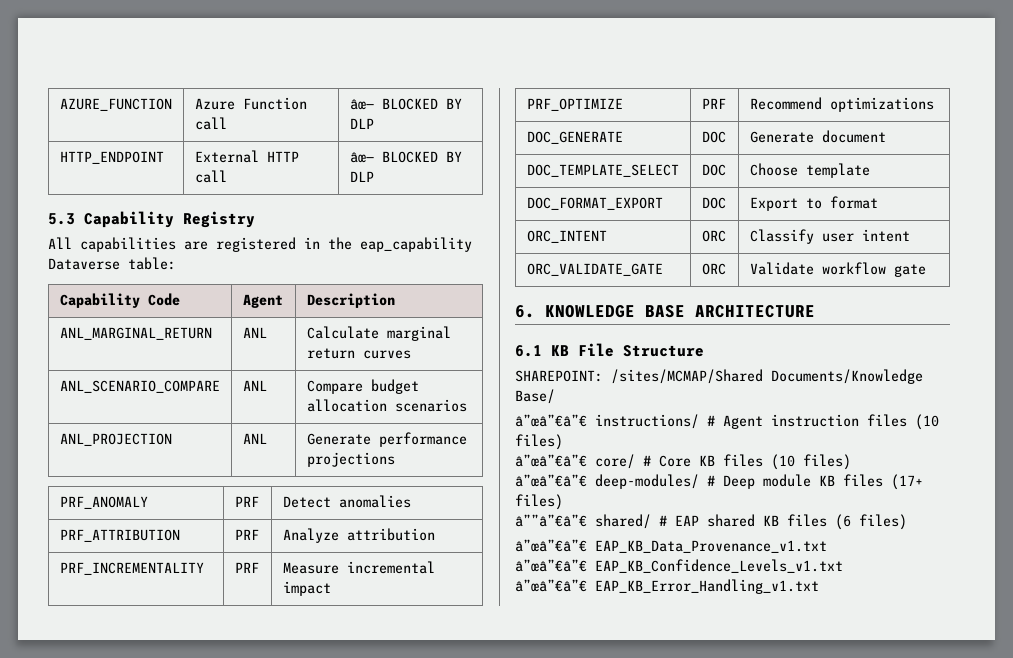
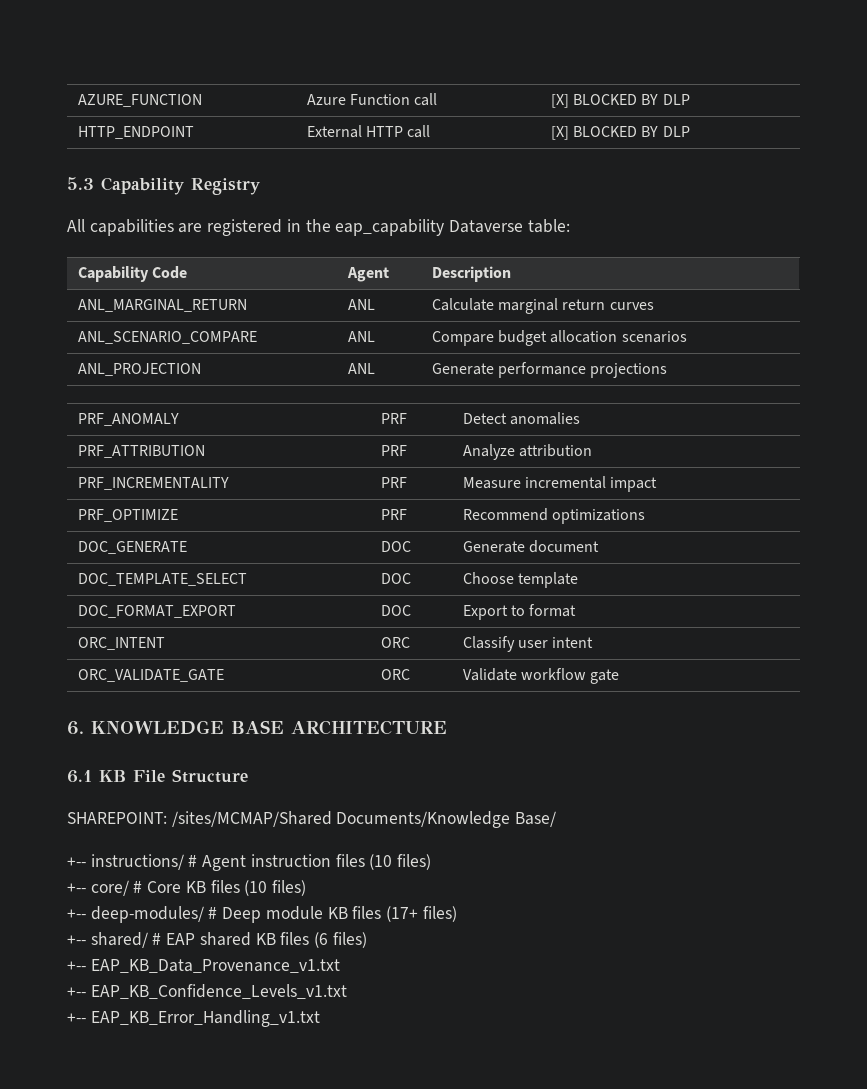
- AZURE_FUNCTION | Azure Function call | âœ— BLOCKED BY DLP
+ AZURE_FUNCTION | Azure Function call | [X] BLOCKED BY DLP
- HTTP_ENDPOINT | External HTTP call | âœ— BLOCKED BY DLP
+ HTTP_ENDPOINT | External HTTP call | [X] BLOCKED BY DLP
- â”œâ”€â”€ instructions/ # Agent instruction files (10 files)
+ +-- instructions/ # Agent instruction files (10 files)
- â”œâ”€â”€ core/ # Core KB files (10 files)
+ +-- core/ # Core KB files (10 files)
- â”œâ”€â”€ deep-modules/ # Deep module KB files (17+ files)
+ +-- deep-modules/ # Deep module KB files (17+ files)
- â””â”€â”€ shared/ # EAP shared KB files (6 files)
+ +-- shared/ # EAP shared KB files (6 files)
- â”œâ”€â”€ EAP_KB_Data_Provenance_v1.txt
+ +-- EAP_KB_Data_Provenance_v1.txt
- â”œâ”€â”€ EAP_KB_Confidence_Levels_v1.txt
+ +-- EAP_KB_Confidence_Levels_v1.txt
- â”œâ”€â”€ EAP_KB_Error_Handling_v1.txt
+ +-- EAP_KB_Error_Handling_v1.txt

